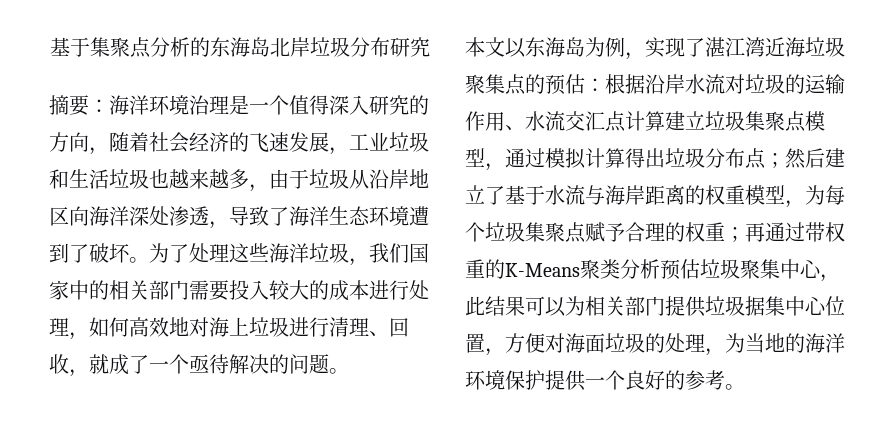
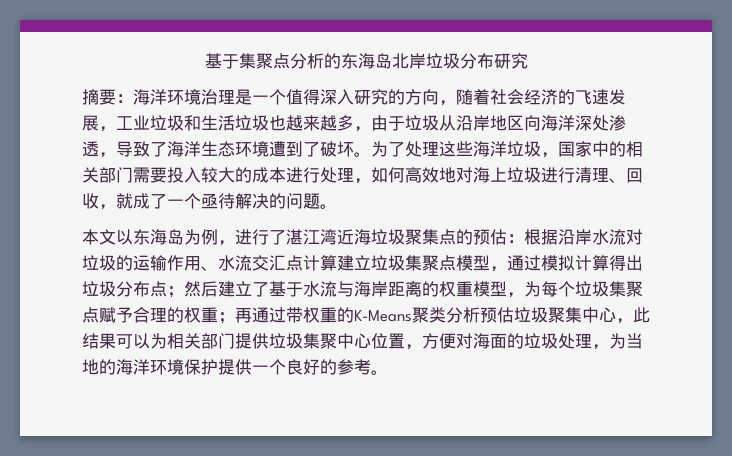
- 为了处理这些海洋垃圾，我们国家中的相关部门需要投入较大的成本进行处理，如何高效地对海上垃圾进行清理、回收，就成了一个亟待解决的问题。
+ 为了处理这些海洋垃圾，国家中的相关部门需要投入较大的成本进行处理，如何高效地对海上垃圾进行清理、回收，就成了一个亟待解决的问题。
- 本文以东海岛为例，实现了湛江湾近海垃圾聚集点的预估：
+ 本文以东海岛为例，进行了湛江湾近海垃圾聚集点的预估：
- 再通过带权重的K-Means聚类分析预估垃圾聚集中心，此结果可以为相关部门提供垃圾据集中心位置，方便对海面垃圾的处理，为当地的海洋环境保护提供一个良好的参考。
+ 再通过带权重的K-Means聚类分析预估垃圾聚集中心，此结果可以为相关部门提供垃圾集聚中心位置，方便对海面的垃圾处理，为当地的海洋环境保护提供一个良好的参考。

